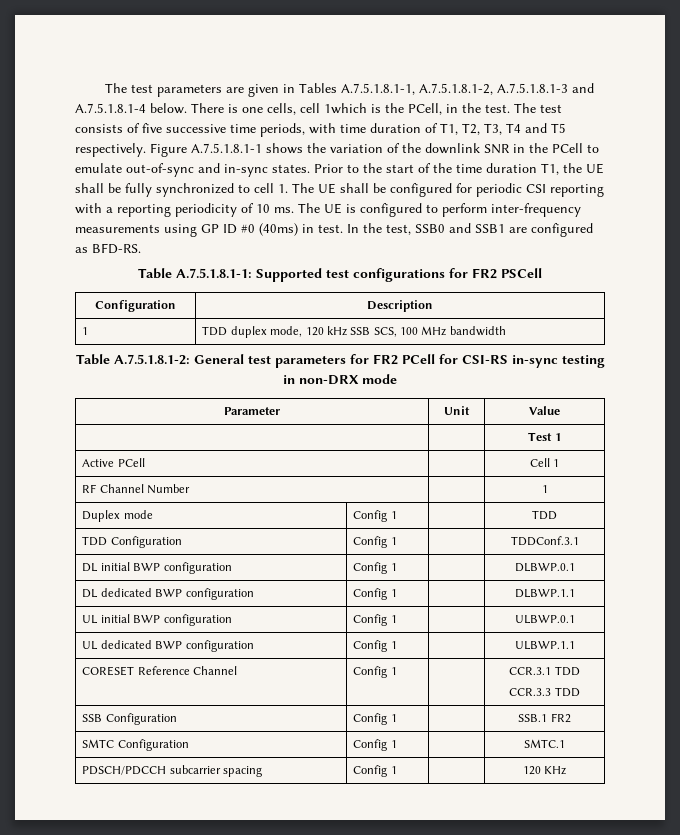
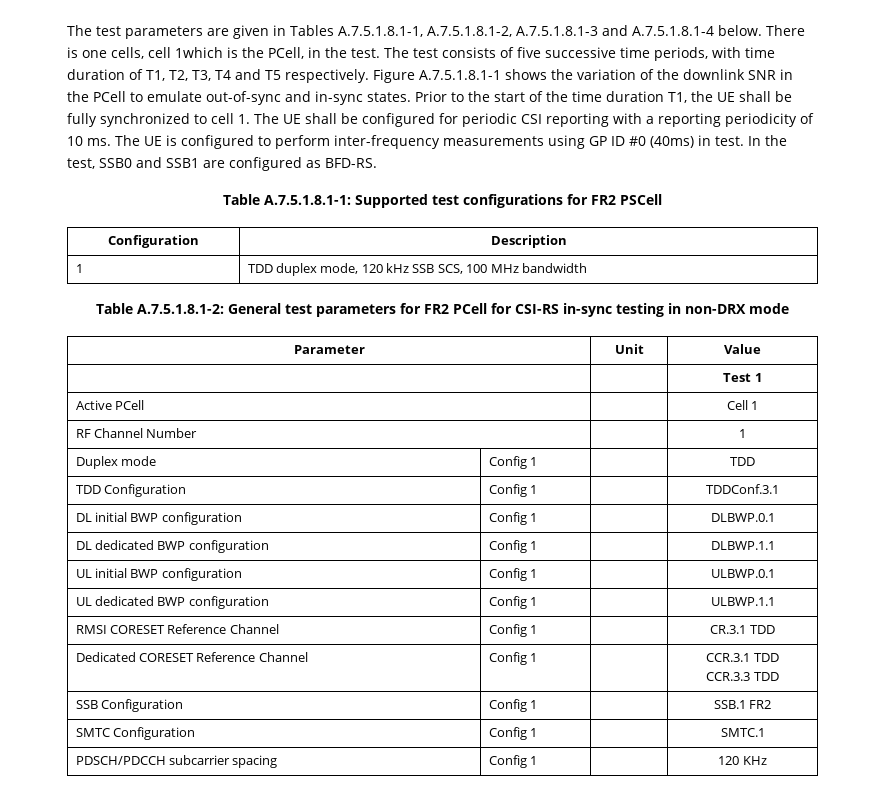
- CORESET Reference Channel | Config 1 | | CCR.3.1 TDD
+ RMSI CORESET Reference Channel | Config 1 | | CR.3.1 TDD
+ Dedicated CORESET Reference Channel | Config 1 | | CCR.3.1 TDD

